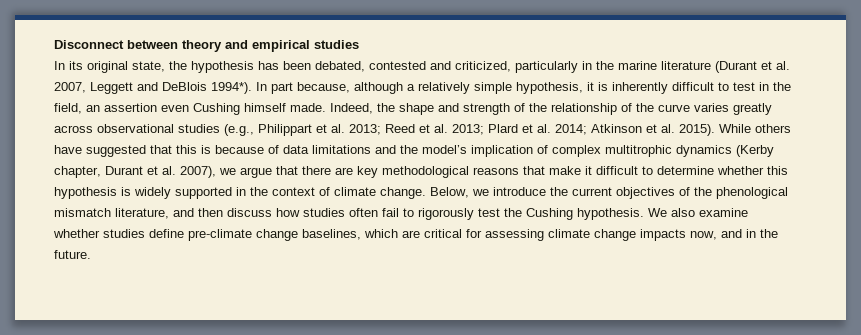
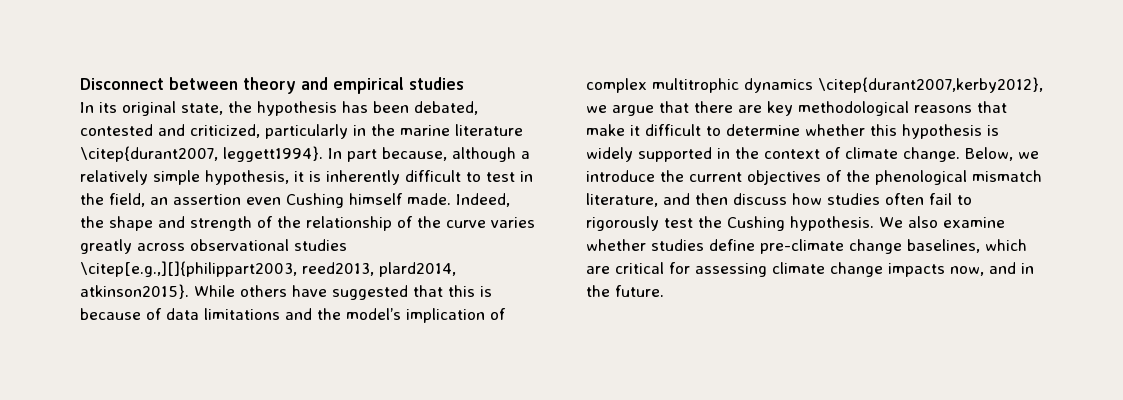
- In its original state, the hypothesis has been debated, contested and criticized, particularly in the marine literature (Durant et al. 2007, Leggett and DeBlois 1994*).
+ In its original state, the hypothesis has been debated, contested and criticized, particularly in the marine literature \citep{durant2007, leggett1994}.
- Indeed, the shape and strength of the relationship of the curve varies greatly across observational studies (e.g., Philippart et al. 2013; Reed et al. 2013; Plard et al. 2014; Atkinson et al. 2015).
+ Indeed, the shape and strength of the relationship of the curve varies greatly across observational studies \citep[e.g.,][]{philippart2003, reed2013, plard2014, atkinson2015}.
- While others have suggested that this is because of data limitations and the model’s implication of complex multitrophic dynamics (Kerby chapter, Durant et al. 2007), we argue that there are key methodological reasons that make it difficult to determine whether this hypothesis is widely supported in the context of climate change.
+ While others have suggested that this is because of data limitations and the model’s implication of complex multitrophic dynamics \citep{durant2007,kerby2012}, we argue that there are key methodological reasons that make it difficult to determine whether this hypothesis is widely supported in the context of climate change.

